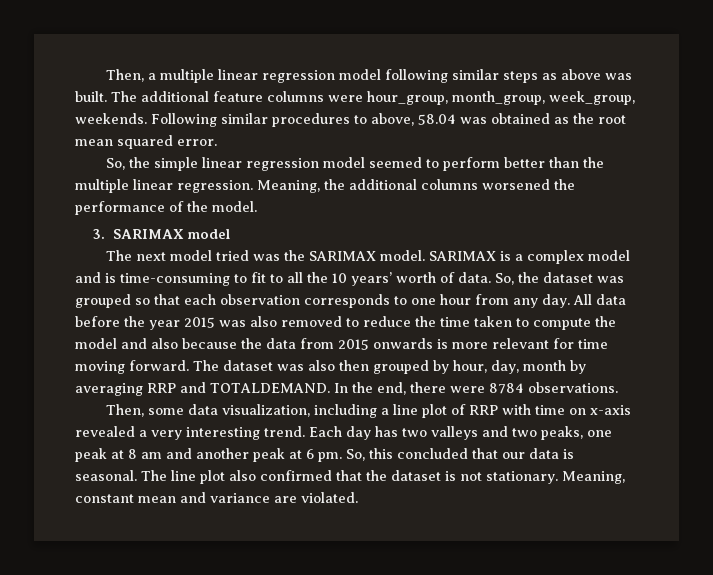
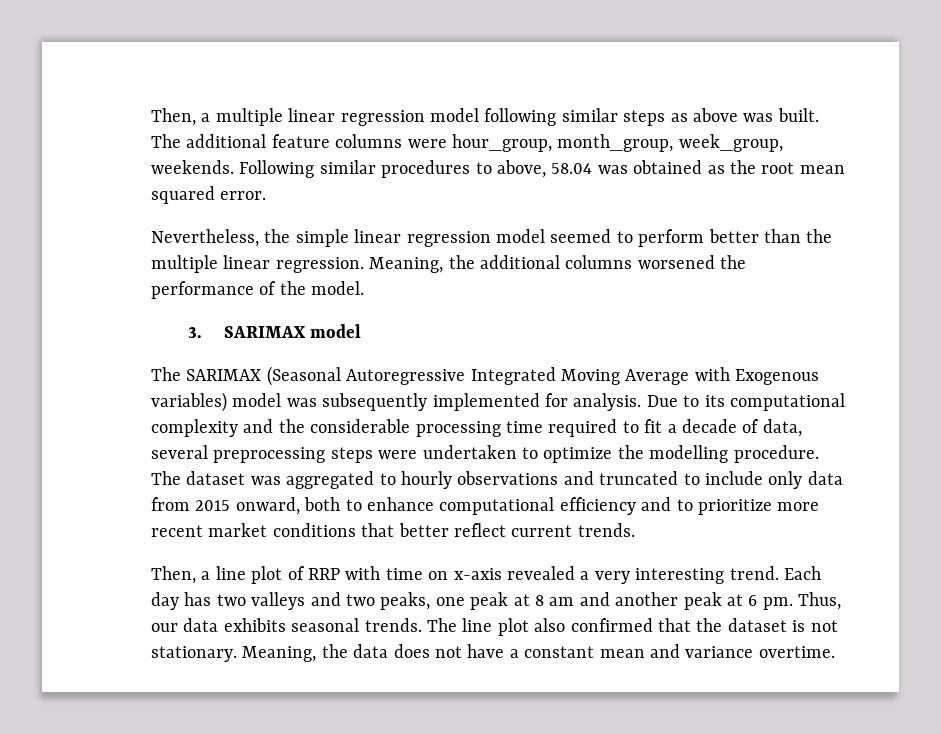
- So, the simple linear regression model seemed to perform better than the multiple linear regression.
+ Nevertheless, the simple linear regression model seemed to perform better than the multiple linear regression.
- The next model tried was the SARIMAX model. SARIMAX is a complex model and is time-consuming to fit to all the 10 years’ worth of data. So, the dataset was grouped so that each observation corresponds to one hour from any day. All data before the year 2015 was also removed to reduce the time taken to compute the model and also because the data from 2015 onwards is more relevant for time moving forward. The dataset was also then grouped by hour, day, month by averaging RRP and TOTALDEMAND. In the end, there were 8784 observations.
- Then, some data visualization, including a line plot of RRP with time on x-axis revealed a very interesting trend.
+ The SARIMAX (Seasonal Autoregressive Integrated Moving Average with Exogenous variables) model was subsequently implemented for analysis. Due to its computational complexity and the considerable processing time required to fit a decade of data, several preprocessing steps were undertaken to optimize the modelling procedure. The dataset was aggregated to hourly observations and truncated to include only data from 2015 onward, both to enhance computational efficiency and to prioritize more recent market conditions that better reflect current trends.
+ Then, a line plot of RRP with time on x-axis revealed a very interesting trend.
- So, this concluded that our data is seasonal.
+ Thus, our data exhibits seasonal trends.
- Meaning, constant mean and variance are violated.
+ Meaning, the data does not have a constant mean and variance overtime.

